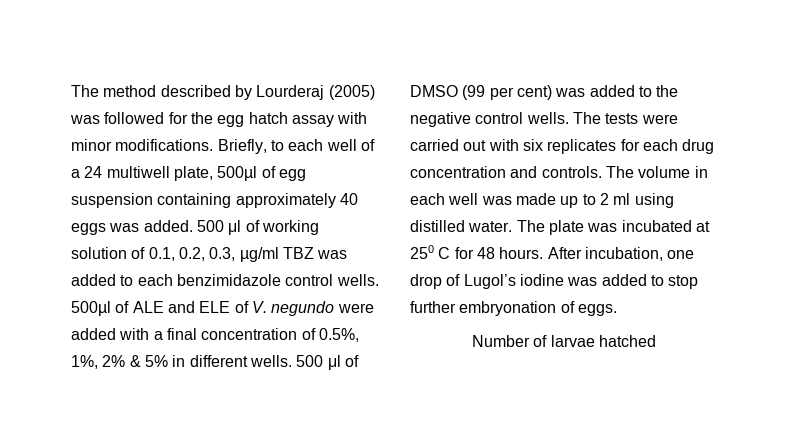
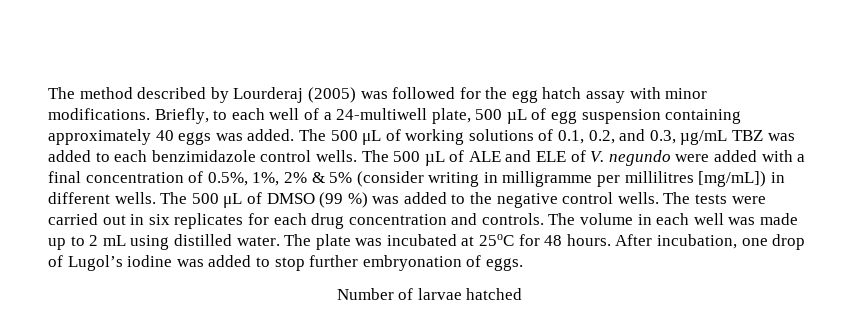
- Briefly, to each well of a 24 multiwell plate, 500µl of egg suspension containing approximately 40 eggs was added.
+ Briefly, to each well of a 24-multiwell plate, 500 µL of egg suspension containing approximately 40 eggs was added.
- 500 μl of working solution of 0.1, 0.2, 0.3, µg/ml TBZ was added to each benzimidazole control wells.
+ The 500 μL of working solutions of 0.1, 0.2, and 0.3, µg/mL TBZ was added to each benzimidazole control wells.
- 500µl of ALE and ELE of V. negundo were added with a final concentration of 0.5%, 1%, 2% & 5% in different wells. 500 μl of DMSO (99 per cent) was added to the negative control wells.
+ The 500 µL of ALE and ELE of V. negundo were added with a final concentration of 0.5%, 1%, 2% & 5% (consider writing in milligramme per millilitres [mg/mL]) in different wells. The 500 μL of DMSO (99 %) was added to the negative control wells.
- The tests were carried out with six replicates for each drug concentration and controls.
+ The tests were carried out in six replicates for each drug concentration and controls.
- The volume in each well was made up to 2 ml using distilled water.
+ The volume in each well was made up to 2 mL using distilled water.
- The plate was incubated at 250 C for 48 hours.
+ The plate was incubated at 25oC for 48 hours.

